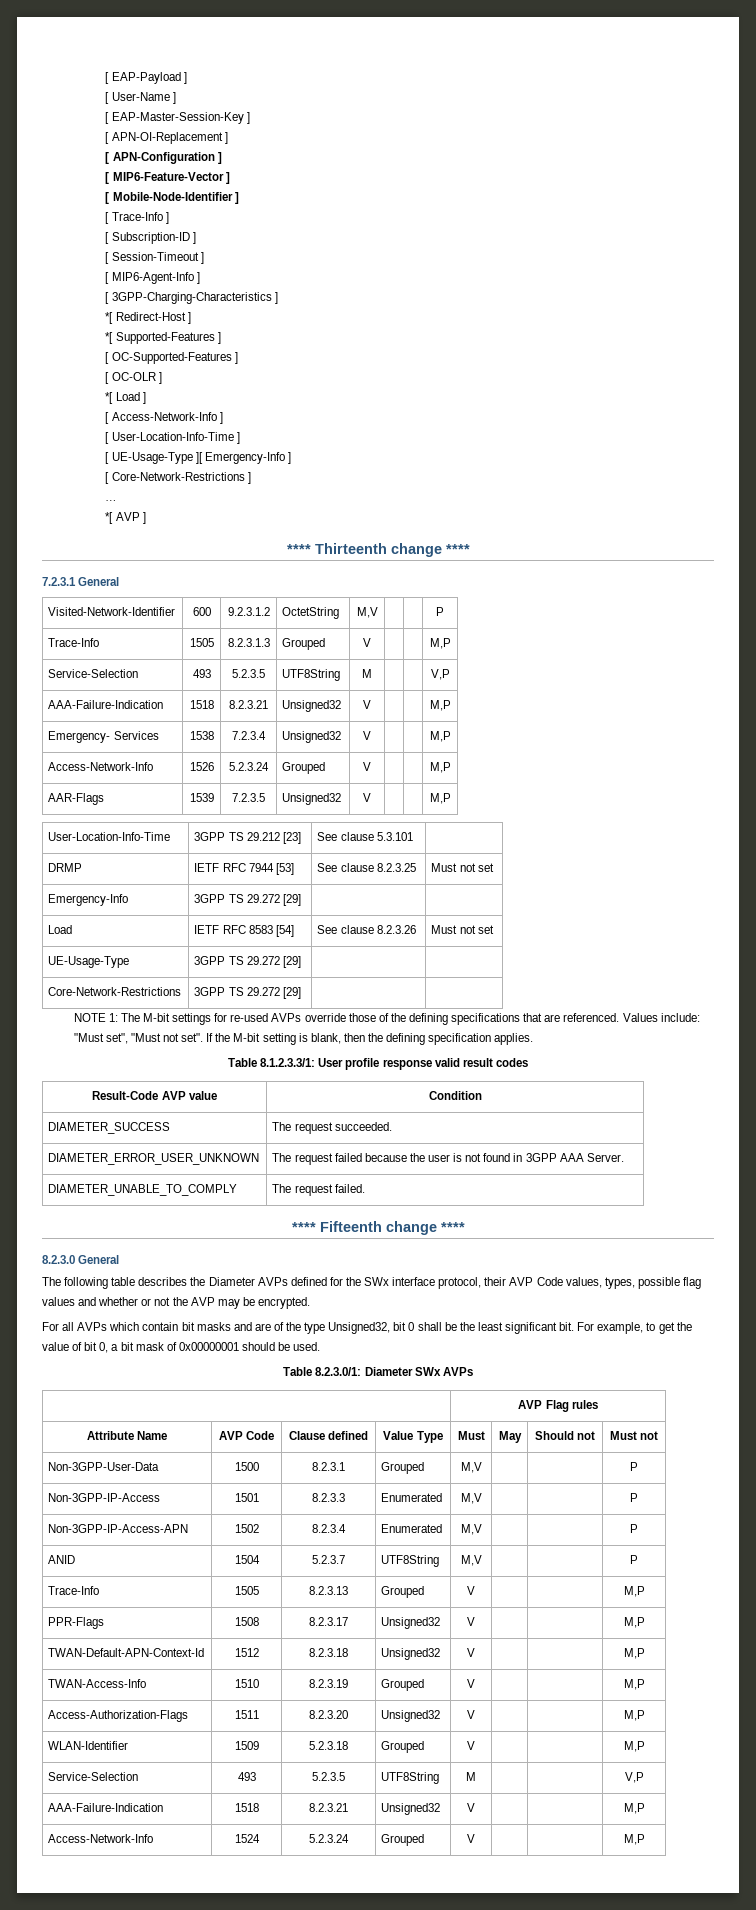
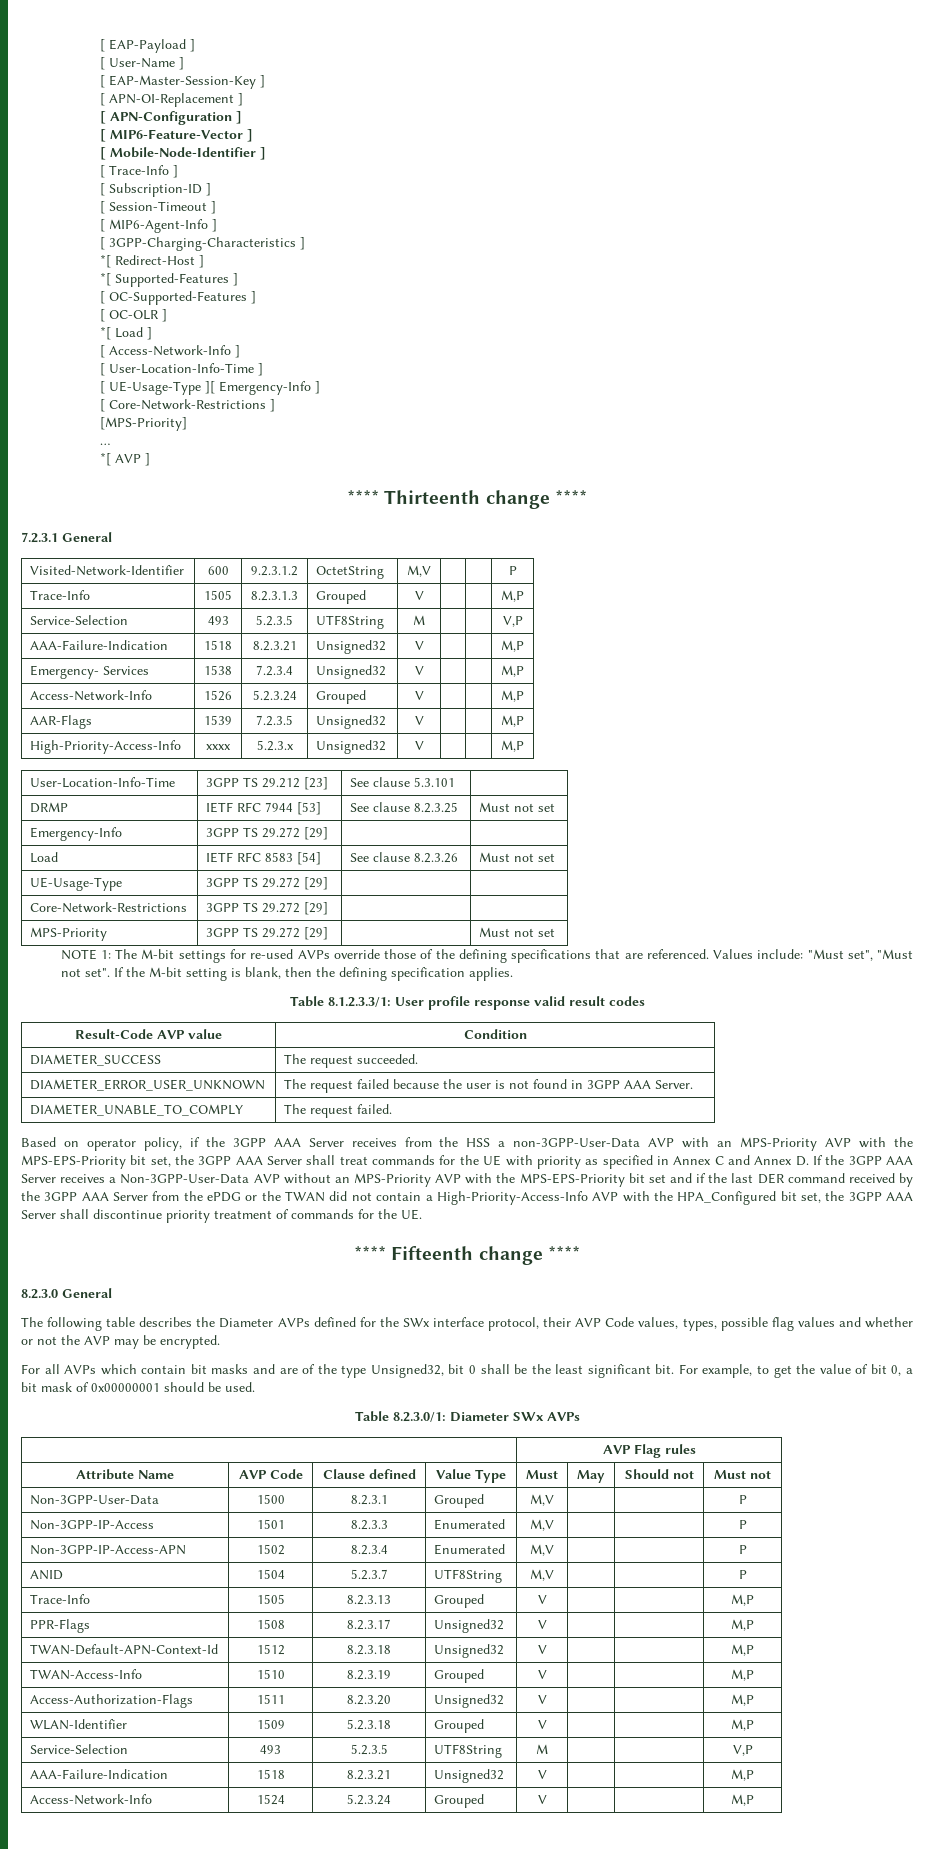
+ [MPS-Priority]
+ High-Priority-Access-Info | xxxx | 5.2.3.x | Unsigned32 | V | | | M,P
+ MPS-Priority | 3GPP TS 29.272 [29] | | Must not set
+ Based on operator policy, if the 3GPP AAA Server receives from the HSS a non-3GPP-User-Data AVP with an MPS-Priority AVP with the MPS-EPS-Priority bit set, the 3GPP AAA Server shall treat commands for the UE with priority as specified in Annex C and Annex D. If the 3GPP AAA Server receives a Non-3GPP-User-Data AVP without an MPS-Priority AVP with the MPS-EPS-Priority bit set and if the last DER command received by the 3GPP AAA Server from the ePDG or the TWAN did not contain a High-Priority-Access-Info AVP with the HPA_Configured bit set, the 3GPP AAA Server shall discontinue priority treatment of commands for the UE.

